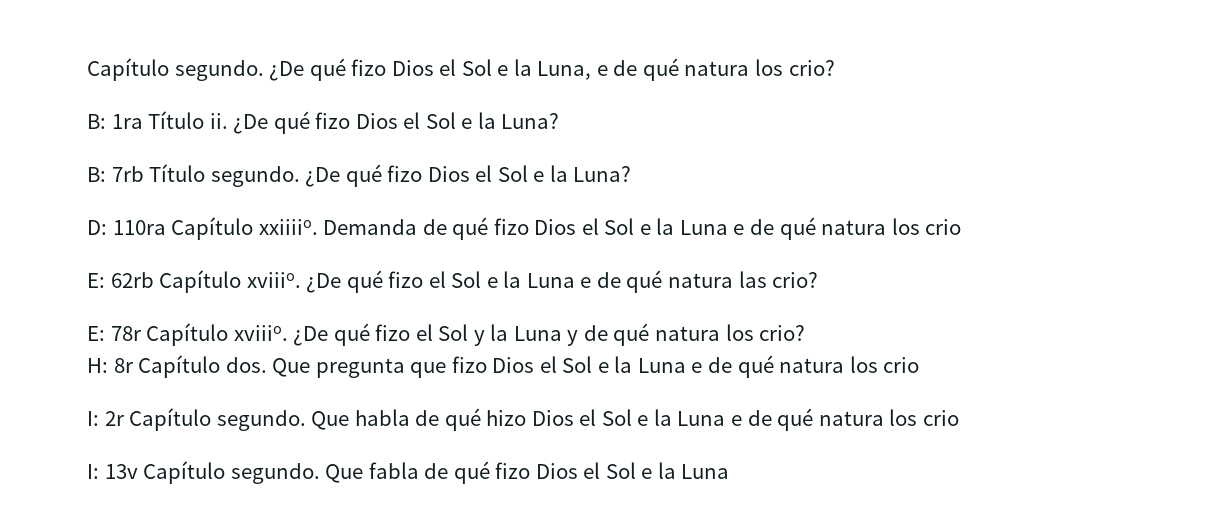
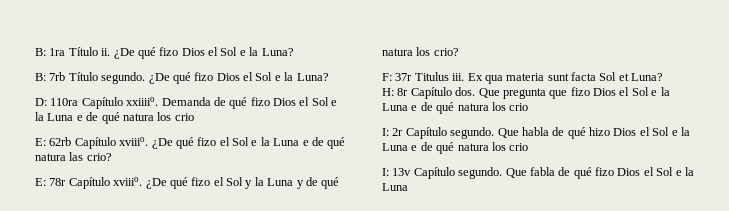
- Capítulo segundo. ¿De qué fizo Dios el Sol e la Luna, e de qué natura los crio?
+ F: 37r Titulus iii. Ex qua materia sunt facta Sol et Luna?

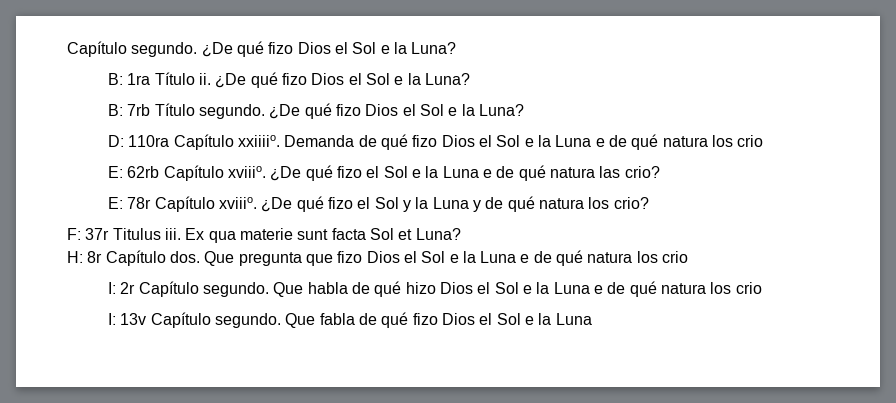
+ Capítulo segundo. ¿De qué fizo Dios el Sol e la Luna?
- Ex qua materia sunt facta Sol et Luna?
+ Ex qua materie sunt facta Sol et Luna?

